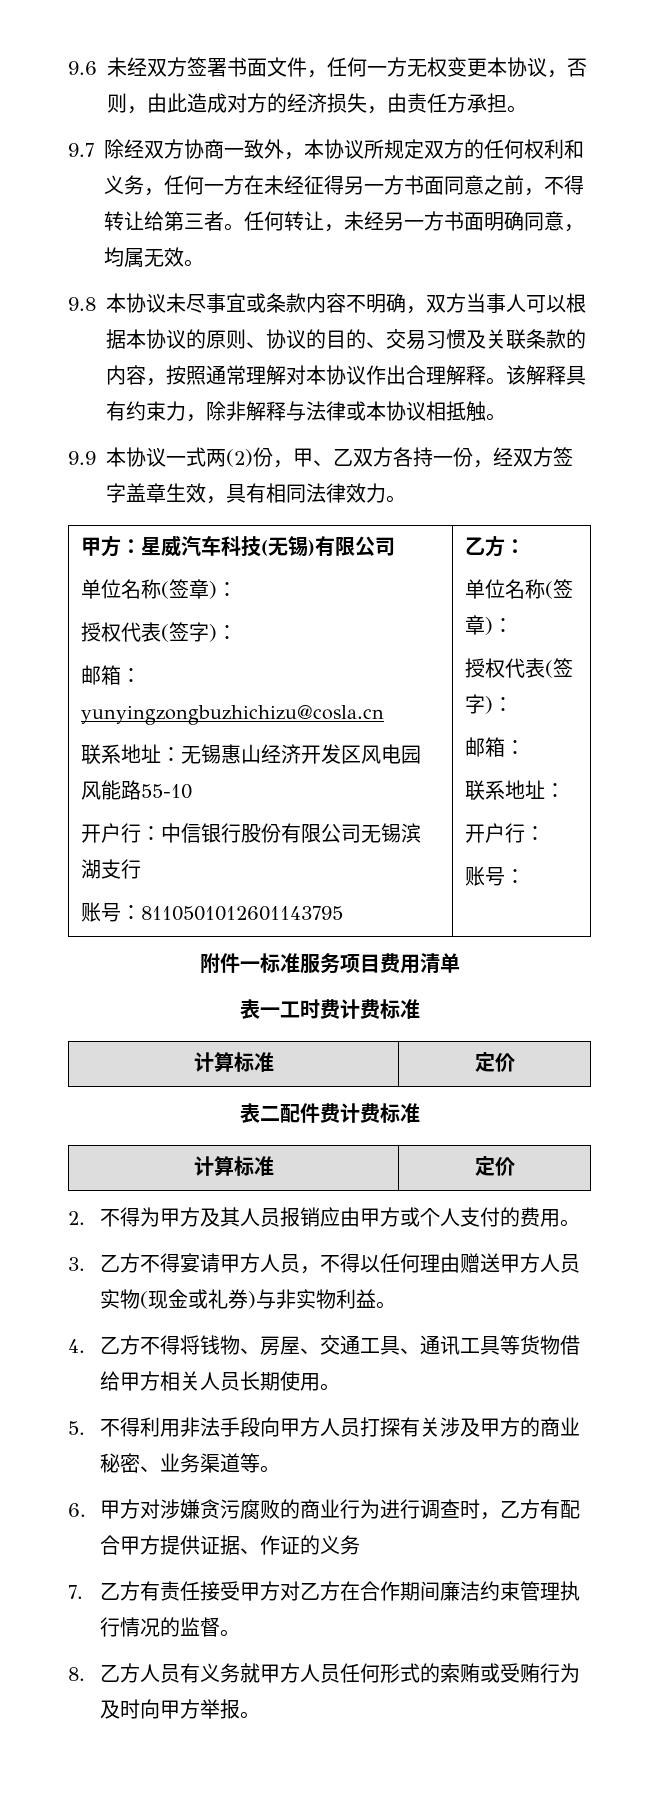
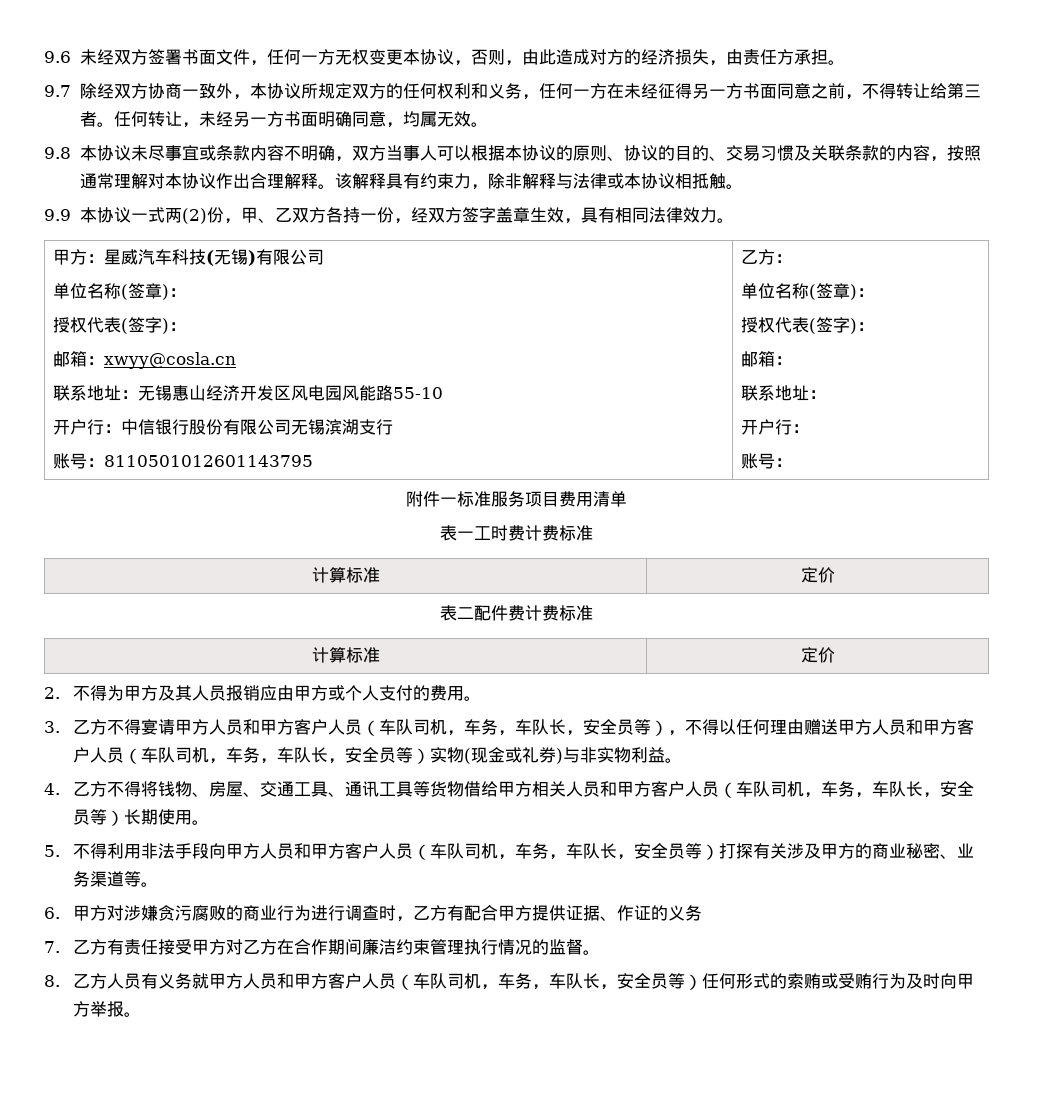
- 邮箱：yunyingzongbuzhichizu@cosla.cn
+ 邮箱：xwyy@cosla.cn
- 3.乙方不得宴请甲方人员，不得以任何理由赠送甲方人员实物(现金或礼券)与非实物利益。
+ 3.乙方不得宴请甲方人员和甲方客户人员（车队司机，车务，车队长，安全员等），不得以任何理由赠送甲方人员和甲方客户人员（车队司机，车务，车队长，安全员等）实物(现金或礼券)与非实物利益。
- 4.乙方不得将钱物、房屋、交通工具、通讯工具等货物借给甲方相关人员长期使用。
+ 4.乙方不得将钱物、房屋、交通工具、通讯工具等货物借给甲方相关人员和甲方客户人员（车队司机，车务，车队长，安全员等）长期使用。
- 5.不得利用非法手段向甲方人员打探有关涉及甲方的商业秘密、业务渠道等。
+ 5.不得利用非法手段向甲方人员和甲方客户人员（车队司机，车务，车队长，安全员等）打探有关涉及甲方的商业秘密、业务渠道等。
- 8.乙方人员有义务就甲方人员任何形式的索贿或受贿行为及时向甲方举报。
+ 8.乙方人员有义务就甲方人员和甲方客户人员（车队司机，车务，车队长，安全员等）任何形式的索贿或受贿行为及时向甲方举报。

